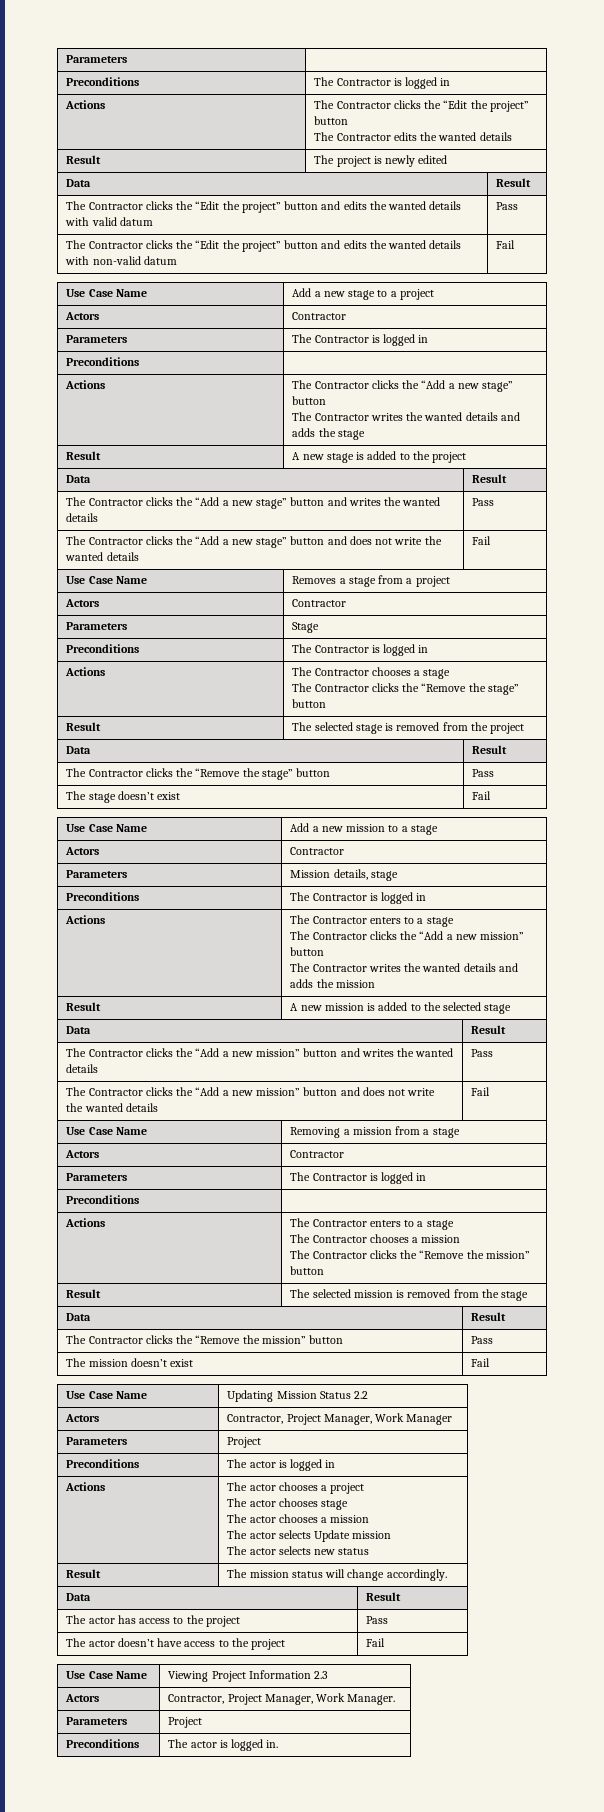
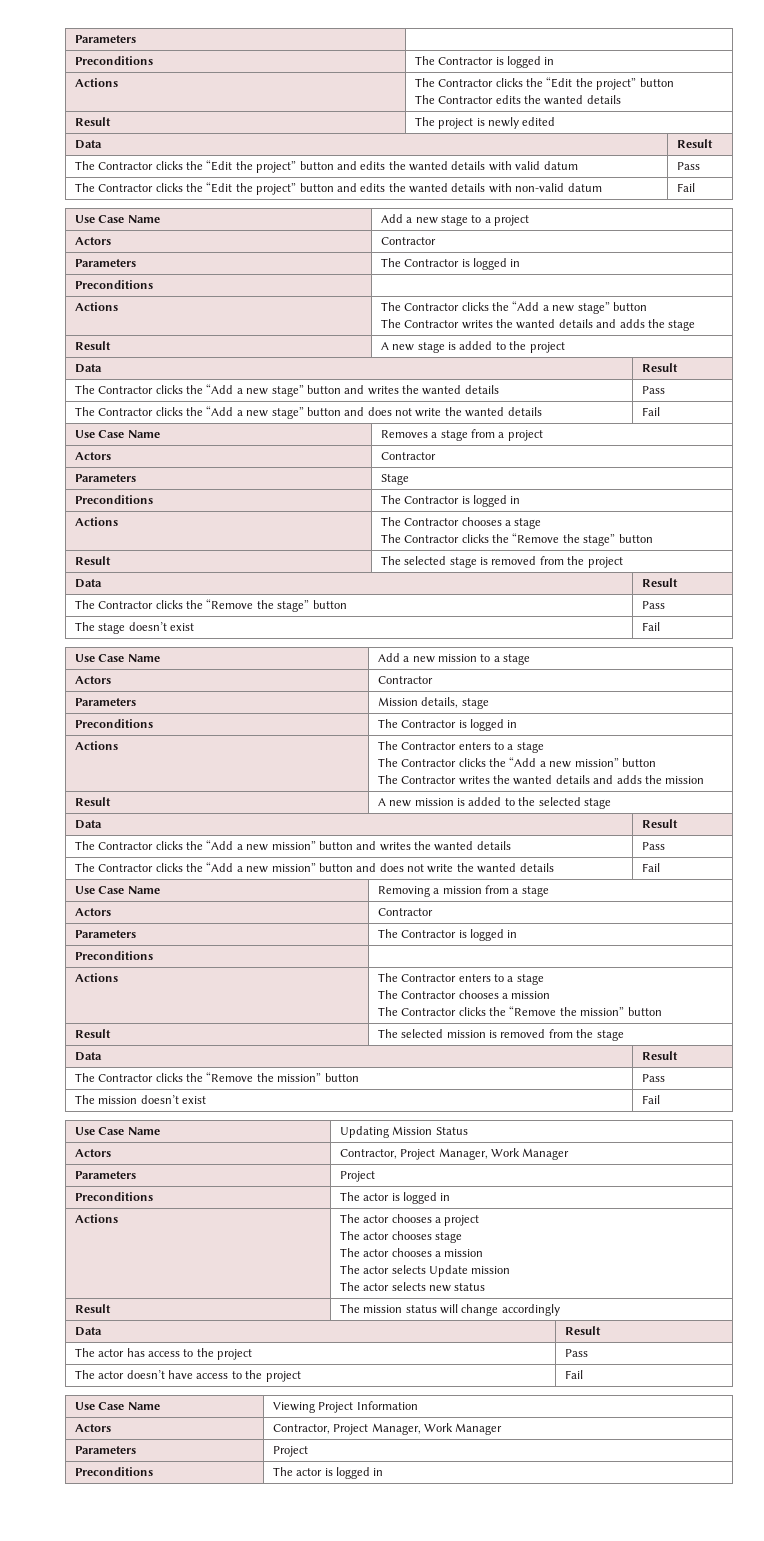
- Use Case Name | Updating Mission Status 2.2
+ Use Case Name | Updating Mission Status
- Result | The mission status will change accordingly.
+ Result | The mission status will change accordingly
- Use Case Name | Viewing Project Information 2.3
- Actors | Contractor, Project Manager, Work Manager.
+ Use Case Name | Viewing Project Information
+ Actors | Contractor, Project Manager, Work Manager
  Parameters | Project
- Preconditions | The actor is logged in.
+ Preconditions | The actor is logged in

